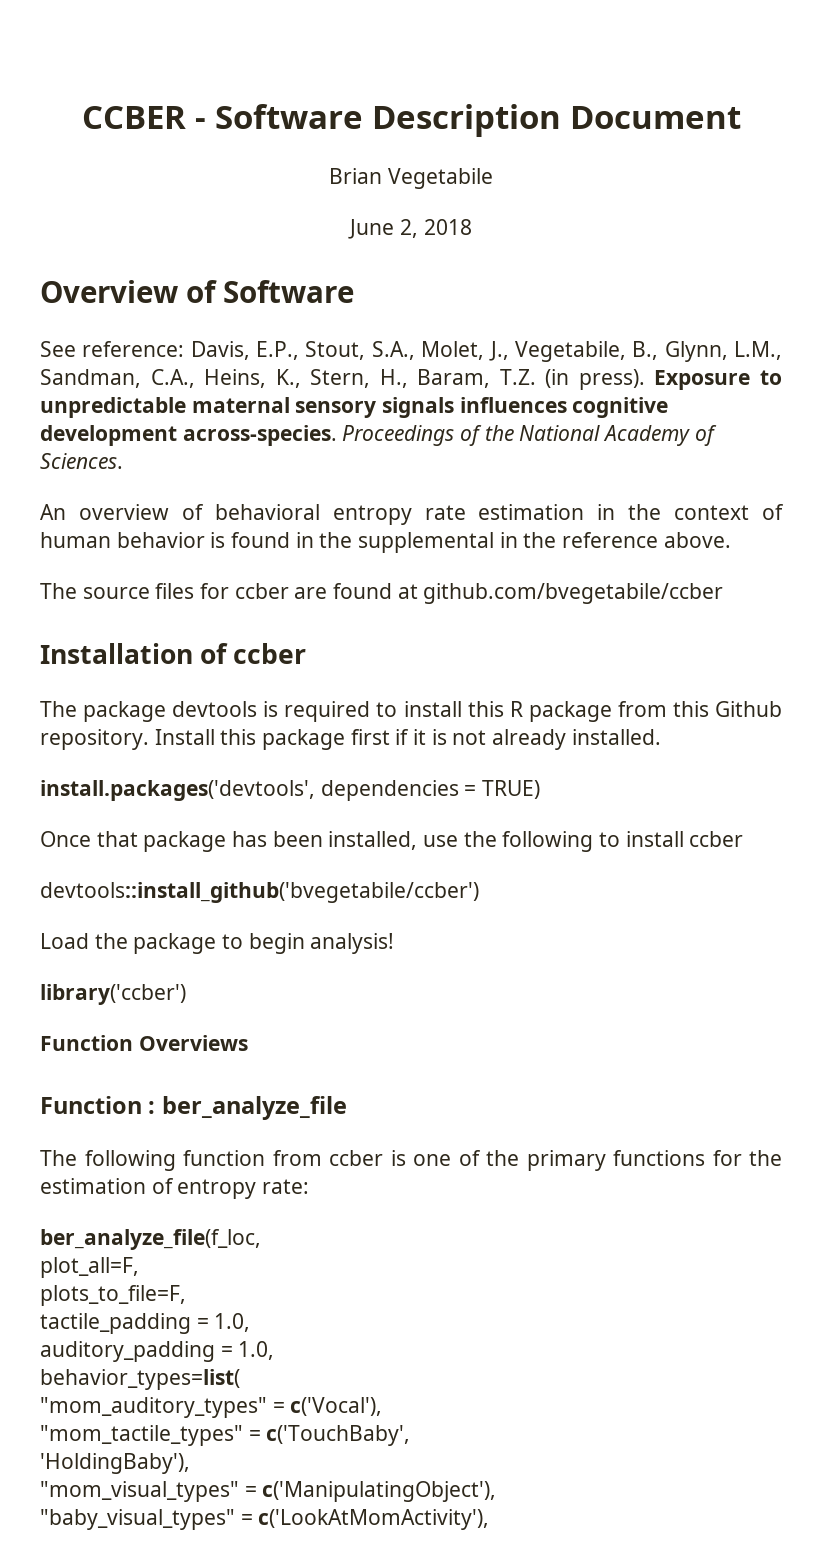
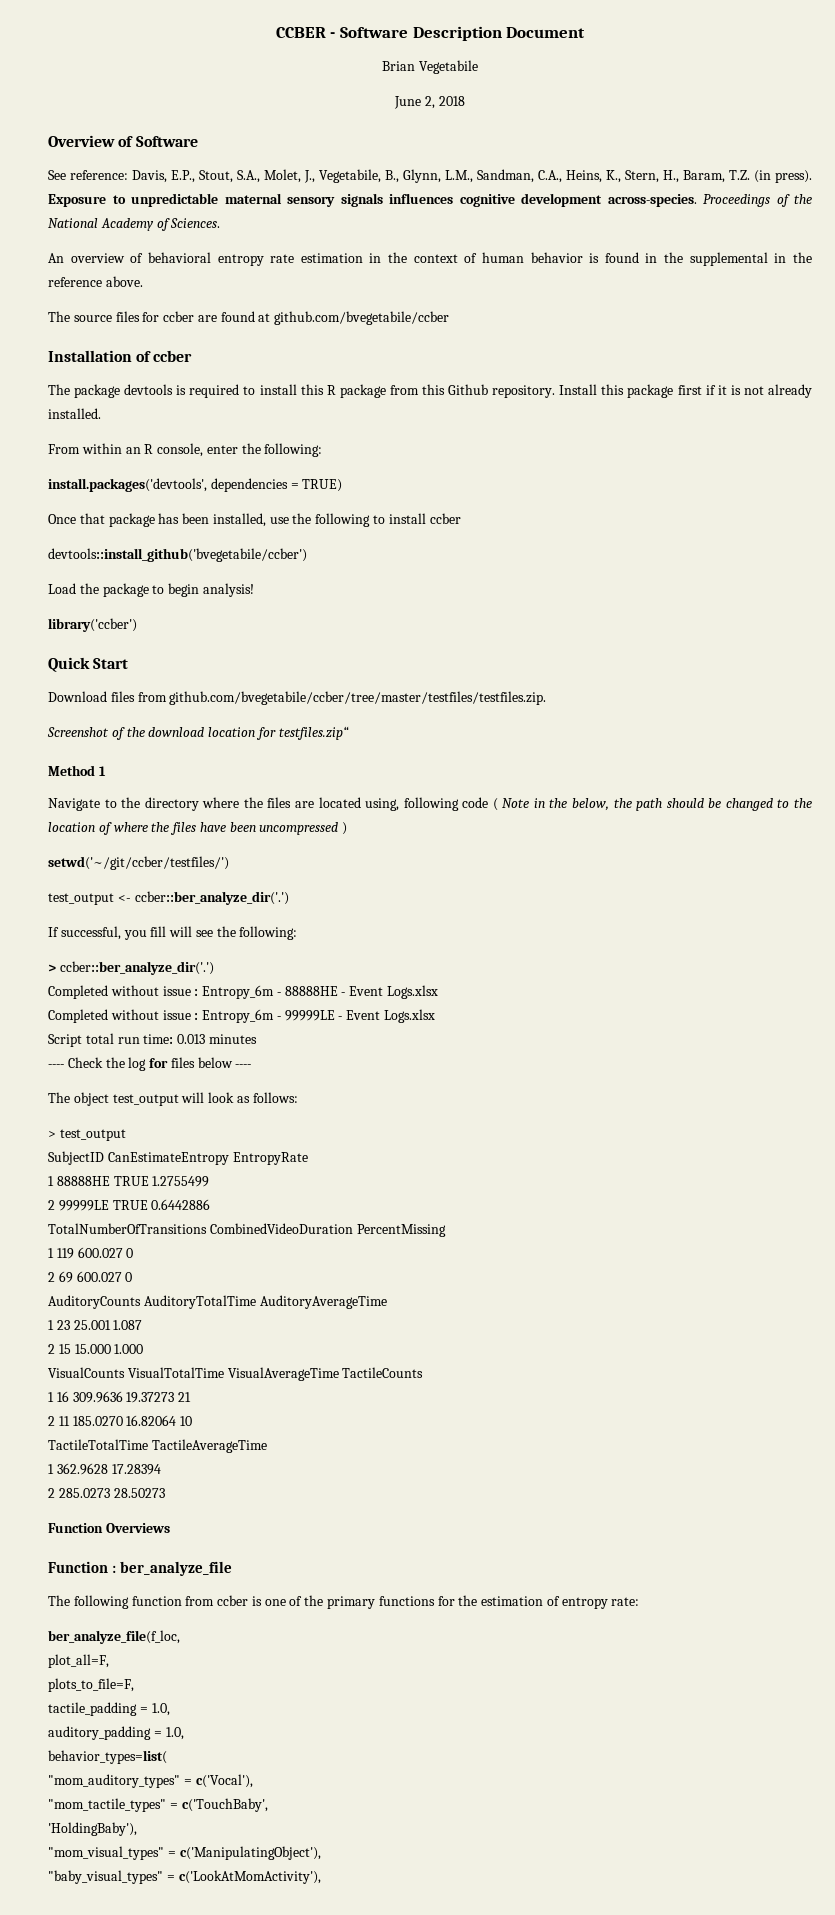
+ From within an R console, enter the following:
+ Quick Start
+ Download files from github.com/bvegetabile/ccber/tree/master/testfiles/testfiles.zip.
+ Screenshot of the download location for testfiles.zip“
+ Method 1
+ Navigate to the directory where the files are located using, following code ( Note in the below, the path should be changed to the location of where the files have been uncompressed )
+ setwd('~/git/ccber/testfiles/')
+ test_output <- ccber::ber_analyze_dir('.')
+ If successful, you fill will see the following:
+ > ccber::ber_analyze_dir('.')
+ Completed without issue : Entropy_6m - 88888HE - Event Logs.xlsx
+ Completed without issue : Entropy_6m - 99999LE - Event Logs.xlsx
+ Script total run time: 0.013 minutes
+ ---- Check the log for files below ----
+ The object test_output will look as follows:
+ > test_output
+ SubjectID CanEstimateEntropy EntropyRate
+ 1 88888HE TRUE 1.2755499
+ 2 99999LE TRUE 0.6442886
+ TotalNumberOfTransitions CombinedVideoDuration PercentMissing
+ 1 119 600.027 0
+ 2 69 600.027 0
+ AuditoryCounts AuditoryTotalTime AuditoryAverageTime
+ 1 23 25.001 1.087
+ 2 15 15.000 1.000
+ VisualCounts VisualTotalTime VisualAverageTime TactileCounts
+ 1 16 309.9636 19.37273 21
+ 2 11 185.0270 16.82064 10
+ TactileTotalTime TactileAverageTime
+ 1 362.9628 17.28394
+ 2 285.0273 28.50273

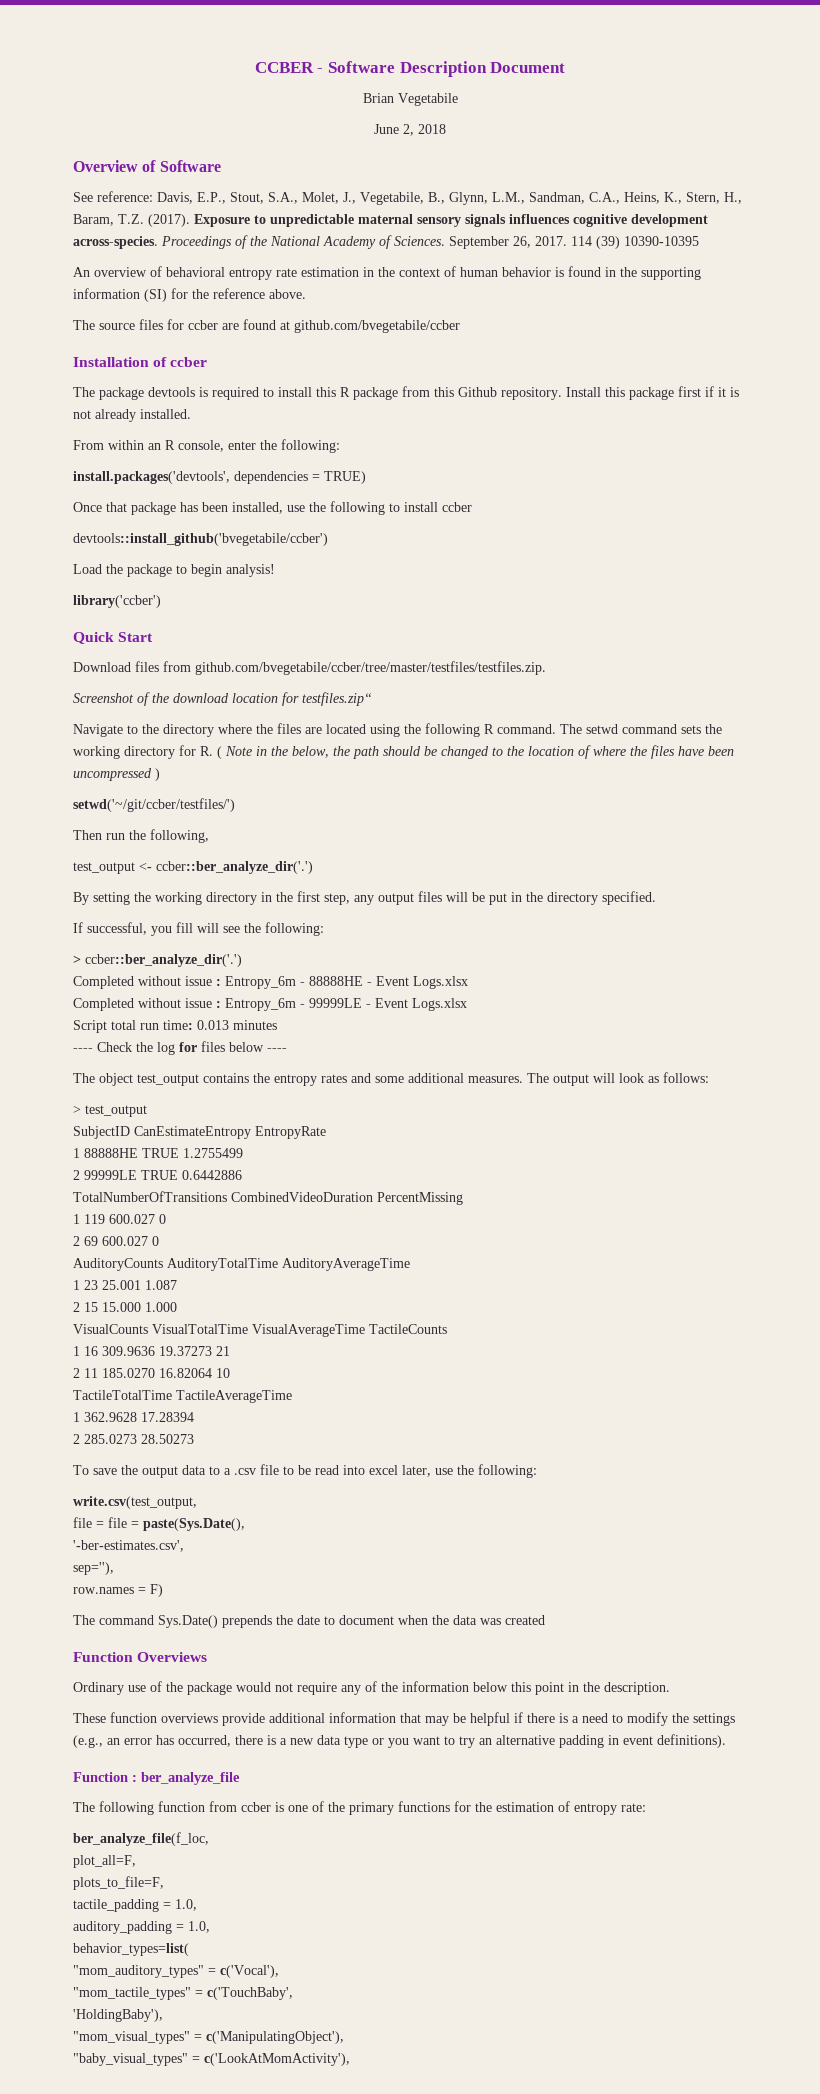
- See reference: Davis, E.P., Stout, S.A., Molet, J., Vegetabile, B., Glynn, L.M., Sandman, C.A., Heins, K., Stern, H., Baram, T.Z. (in press).
+ See reference: Davis, E.P., Stout, S.A., Molet, J., Vegetabile, B., Glynn, L.M., Sandman, C.A., Heins, K., Stern, H., Baram, T.Z. (2017).
+ September 26, 2017. 114 (39) 10390-10395
- An overview of behavioral entropy rate estimation in the context of human behavior is found in the supplemental in the reference above.
+ An overview of behavioral entropy rate estimation in the context of human behavior is found in the supporting information (SI) for the reference above.
- Method 1
- Navigate to the directory where the files are located using, following code ( Note in the below, the path should be changed to the location of where the files have been uncompressed )
+ Navigate to the directory where the files are located using the following R command. The setwd command sets the working directory for R. ( Note in the below, the path should be changed to the location of where the files have been uncompressed )
+ Then run the following,
+ By setting the working directory in the first step, any output files will be put in the directory specified.
- The object test_output will look as follows:
+ The object test_output contains the entropy rates and some additional measures. The output will look as follows:
+ To save the output data to a .csv file to be read into excel later, use the following:
+ write.csv(test_output,
+ file = file = paste(Sys.Date(),
+ '-ber-estimates.csv',
+ sep=''),
+ row.names = F)
+ The command Sys.Date() prepends the date to document when the data was created
  Function Overviews
+ Ordinary use of the package would not require any of the information below this point in the description.
+ These function overviews provide additional information that may be helpful if there is a need to modify the settings (e.g., an error has occurred, there is a new data type or you want to try an alternative padding in event definitions).

